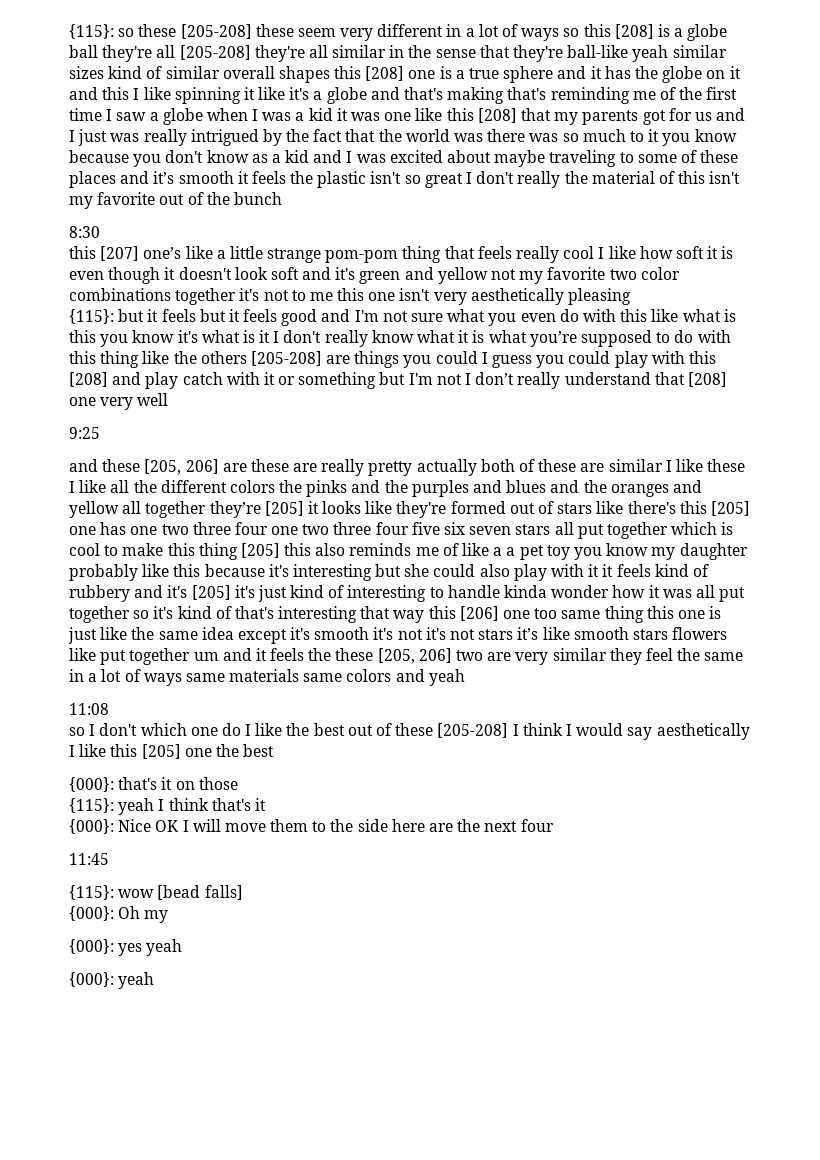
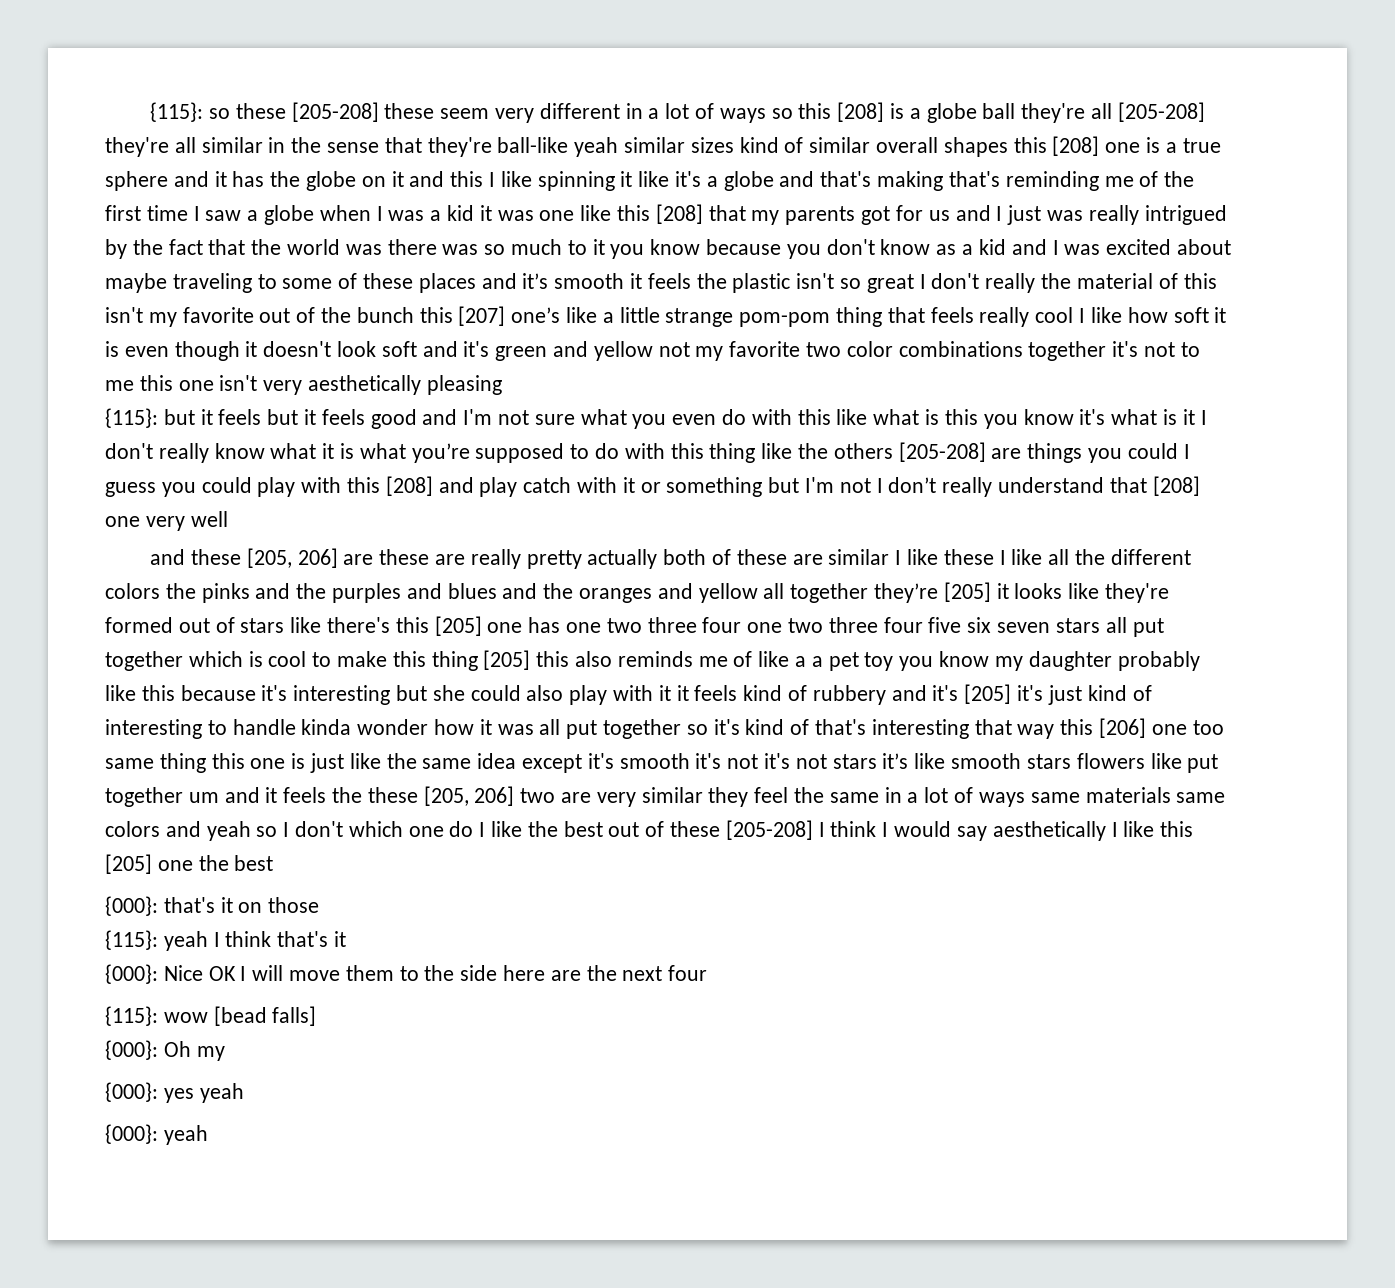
- so these [205-208] these seem very different in a lot of ways so this [208] is a globe ball they're all [205-208] they're all similar in the sense that they're ball-like yeah similar sizes kind of similar overall shapes this [208] one is a true sphere and it has the globe on it and this I like spinning it like it's a globe and that's making that's reminding me of the first time I saw a globe when I was a kid it was one like this [208] that my parents got for us and I just was really intrigued by the fact that the world was there was so much to it you know because you don't know as a kid and I was excited about maybe traveling to some of these places and it’s smooth it feels the plastic isn't so great I don't really the material of this isn't my favorite out of the bunch
- 8:30
- this [207] one’s like a little strange pom-pom thing that feels really cool I like how soft it is even though it doesn't look soft and it's green and yellow not my favorite two color combinations together it's not to me this one isn't very aesthetically pleasing
+ so these [205-208] these seem very different in a lot of ways so this [208] is a globe ball they're all [205-208] they're all similar in the sense that they're ball-like yeah similar sizes kind of similar overall shapes this [208] one is a true sphere and it has the globe on it and this I like spinning it like it's a globe and that's making that's reminding me of the first time I saw a globe when I was a kid it was one like this [208] that my parents got for us and I just was really intrigued by the fact that the world was there was so much to it you know because you don't know as a kid and I was excited about maybe traveling to some of these places and it’s smooth it feels the plastic isn't so great I don't really the material of this isn't my favorite out of the bunch this [207] one’s like a little strange pom-pom thing that feels really cool I like how soft it is even though it doesn't look soft and it's green and yellow not my favorite two color combinations together it's not to me this one isn't very aesthetically pleasing
- 9:25
- and these [205, 206] are these are really pretty actually both of these are similar I like these I like all the different colors the pinks and the purples and blues and the oranges and yellow all together they’re [205] it looks like they're formed out of stars like there's this [205] one has one two three four one two three four five six seven stars all put together which is cool to make this thing [205] this also reminds me of like a a pet toy you know my daughter probably like this because it's interesting but she could also play with it it feels kind of rubbery and it's [205] it's just kind of interesting to handle kinda wonder how it was all put together so it's kind of that's interesting that way this [206] one too same thing this one is just like the same idea except it's smooth it's not it's not stars it’s like smooth stars flowers like put together um and it feels the these [205, 206] two are very similar they feel the same in a lot of ways same materials same colors and yeah
- 11:08
- so I don't which one do I like the best out of these [205-208] I think I would say aesthetically I like this [205] one the best
+ and these [205, 206] are these are really pretty actually both of these are similar I like these I like all the different colors the pinks and the purples and blues and the oranges and yellow all together they’re [205] it looks like they're formed out of stars like there's this [205] one has one two three four one two three four five six seven stars all put together which is cool to make this thing [205] this also reminds me of like a a pet toy you know my daughter probably like this because it's interesting but she could also play with it it feels kind of rubbery and it's [205] it's just kind of interesting to handle kinda wonder how it was all put together so it's kind of that's interesting that way this [206] one too same thing this one is just like the same idea except it's smooth it's not it's not stars it’s like smooth stars flowers like put together um and it feels the these [205, 206] two are very similar they feel the same in a lot of ways same materials same colors and yeah so I don't which one do I like the best out of these [205-208] I think I would say aesthetically I like this [205] one the best
- 11:45

